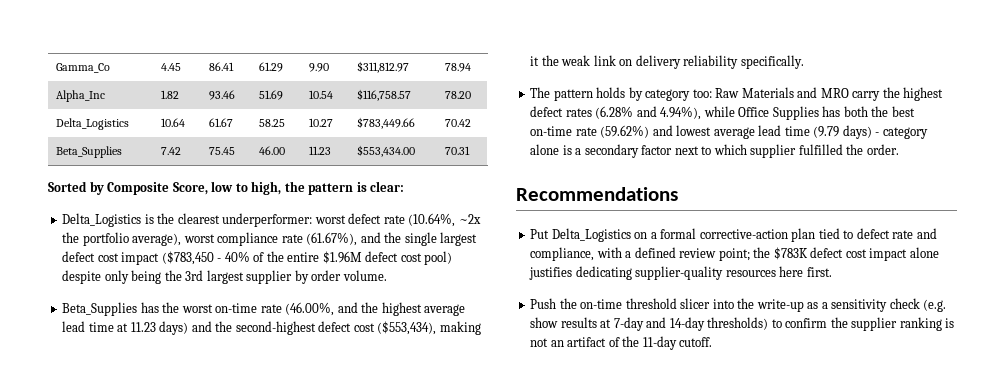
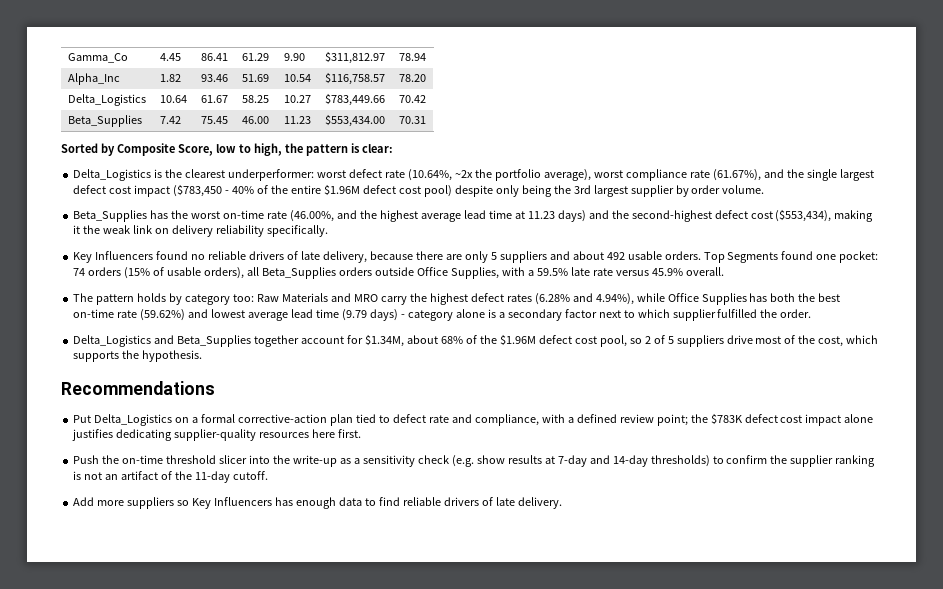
+ Key Influencers found no reliable drivers of late delivery, because there are only 5 suppliers and about 492 usable orders. Top Segments found one pocket: 74 orders (15% of usable orders), all Beta_Supplies orders outside Office Supplies, with a 59.5% late rate versus 45.9% overall.
+ Delta_Logistics and Beta_Supplies together account for $1.34M, about 68% of the $1.96M defect cost pool, so 2 of 5 suppliers drive most of the cost, which supports the hypothesis.
+ Add more suppliers so Key Influencers has enough data to find reliable drivers of late delivery.

